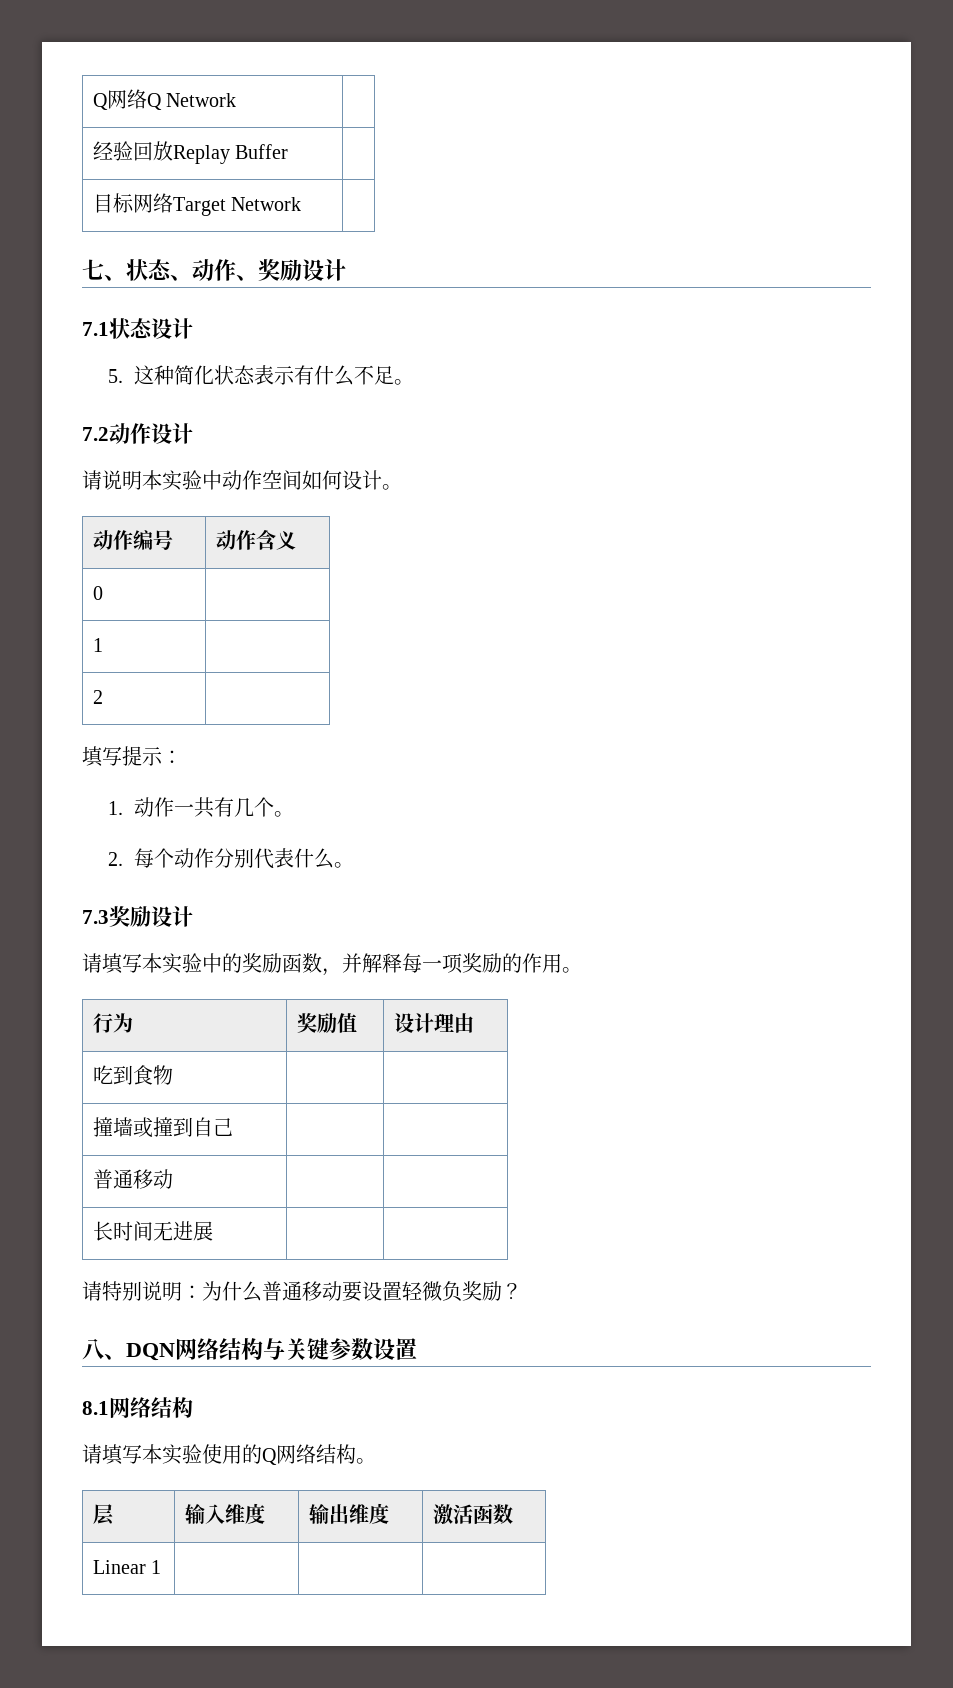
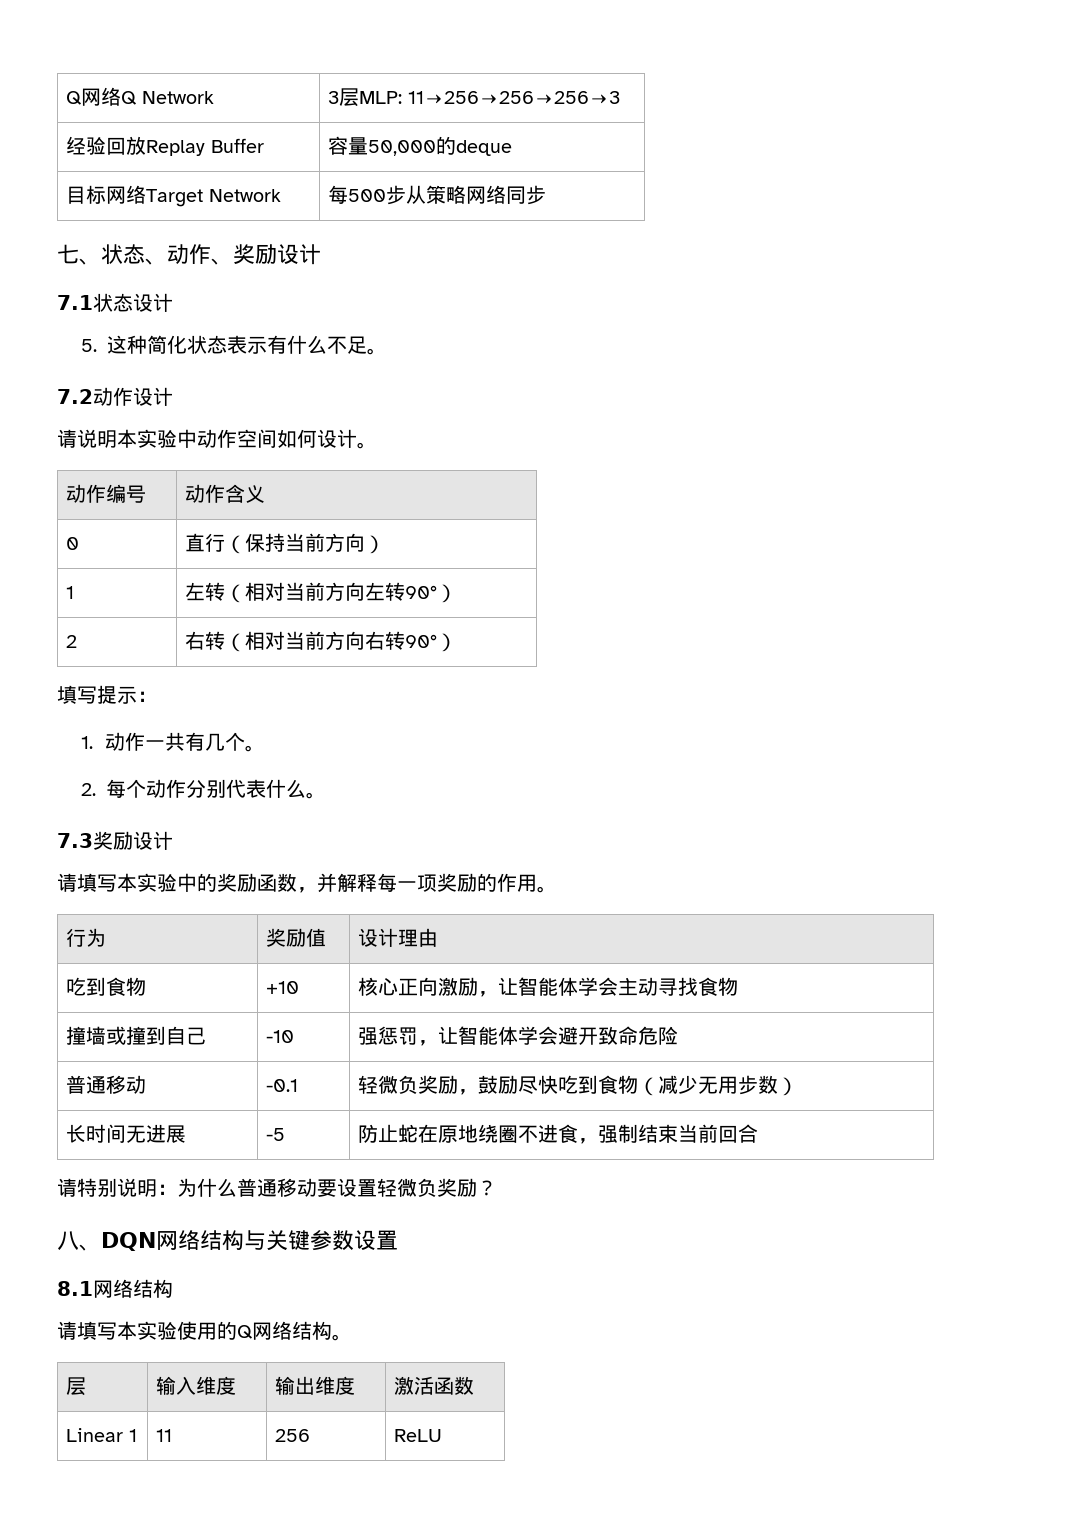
- Q网络Q Network |
+ Q网络Q Network | 3层MLP: 11→256→256→256→3
- 经验回放Replay Buffer |
+ 经验回放Replay Buffer | 容量50,000的deque
- 目标网络Target Network |
+ 目标网络Target Network | 每500步从策略网络同步
- 0 |
- 1 |
- 2 |
+ 0 | 直行（保持当前方向）
+ 1 | 左转（相对当前方向左转90°）
+ 2 | 右转（相对当前方向右转90°）
- 吃到食物 | |
- 撞墙或撞到自己 | |
- 普通移动 | |
- 长时间无进展 | |
+ 吃到食物 | +10 | 核心正向激励，让智能体学会主动寻找食物
+ 撞墙或撞到自己 | -10 | 强惩罚，让智能体学会避开致命危险
+ 普通移动 | -0.1 | 轻微负奖励，鼓励尽快吃到食物（减少无用步数）
+ 长时间无进展 | -5 | 防止蛇在原地绕圈不进食，强制结束当前回合
- Linear 1 | | |
+ Linear 1 | 11 | 256 | ReLU

